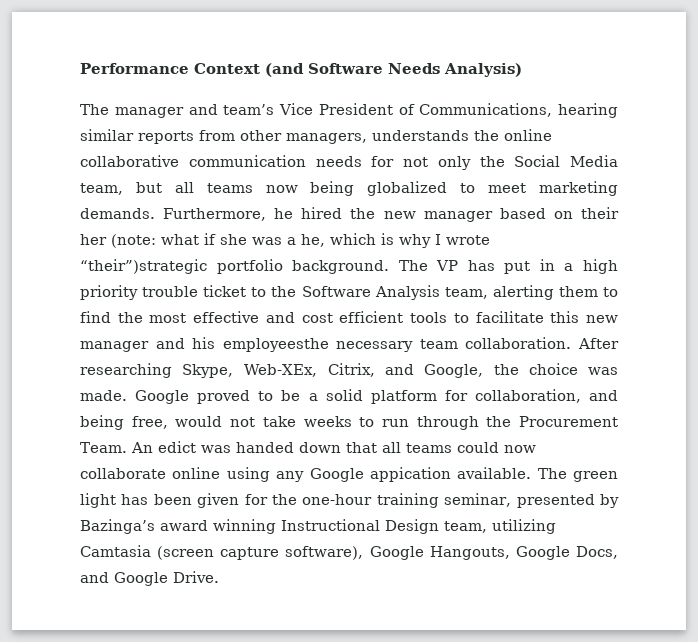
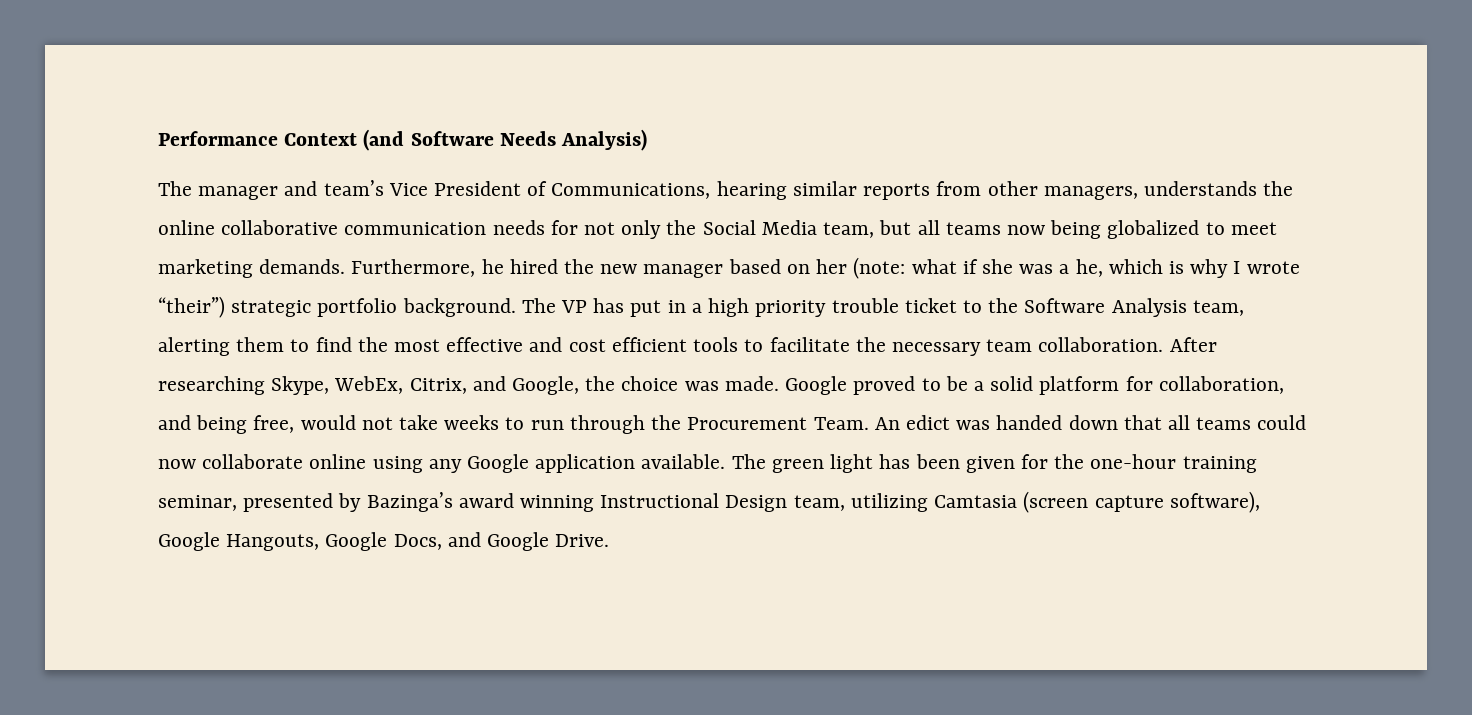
- Furthermore, he hired the new manager based on their her (note: what if she was a he, which is why I wrote “their”)strategic portfolio background.
+ Furthermore, he hired the new manager based on her (note: what if she was a he, which is why I wrote “their”) strategic portfolio background.
- The VP has put in a high priority trouble ticket to the Software Analysis team, alerting them to find the most effective and cost efficient tools to facilitate this new manager and his employeesthe necessary team collaboration.
+ The VP has put in a high priority trouble ticket to the Software Analysis team, alerting them to find the most effective and cost efficient tools to facilitate the necessary team collaboration.
- After researching Skype, Web-XEx, Citrix, and Google, the choice was made.
+ After researching Skype, WebEx, Citrix, and Google, the choice was made.
- An edict was handed down that all teams could now collaborate online using any Google appication available.
+ An edict was handed down that all teams could now collaborate online using any Google application available.

